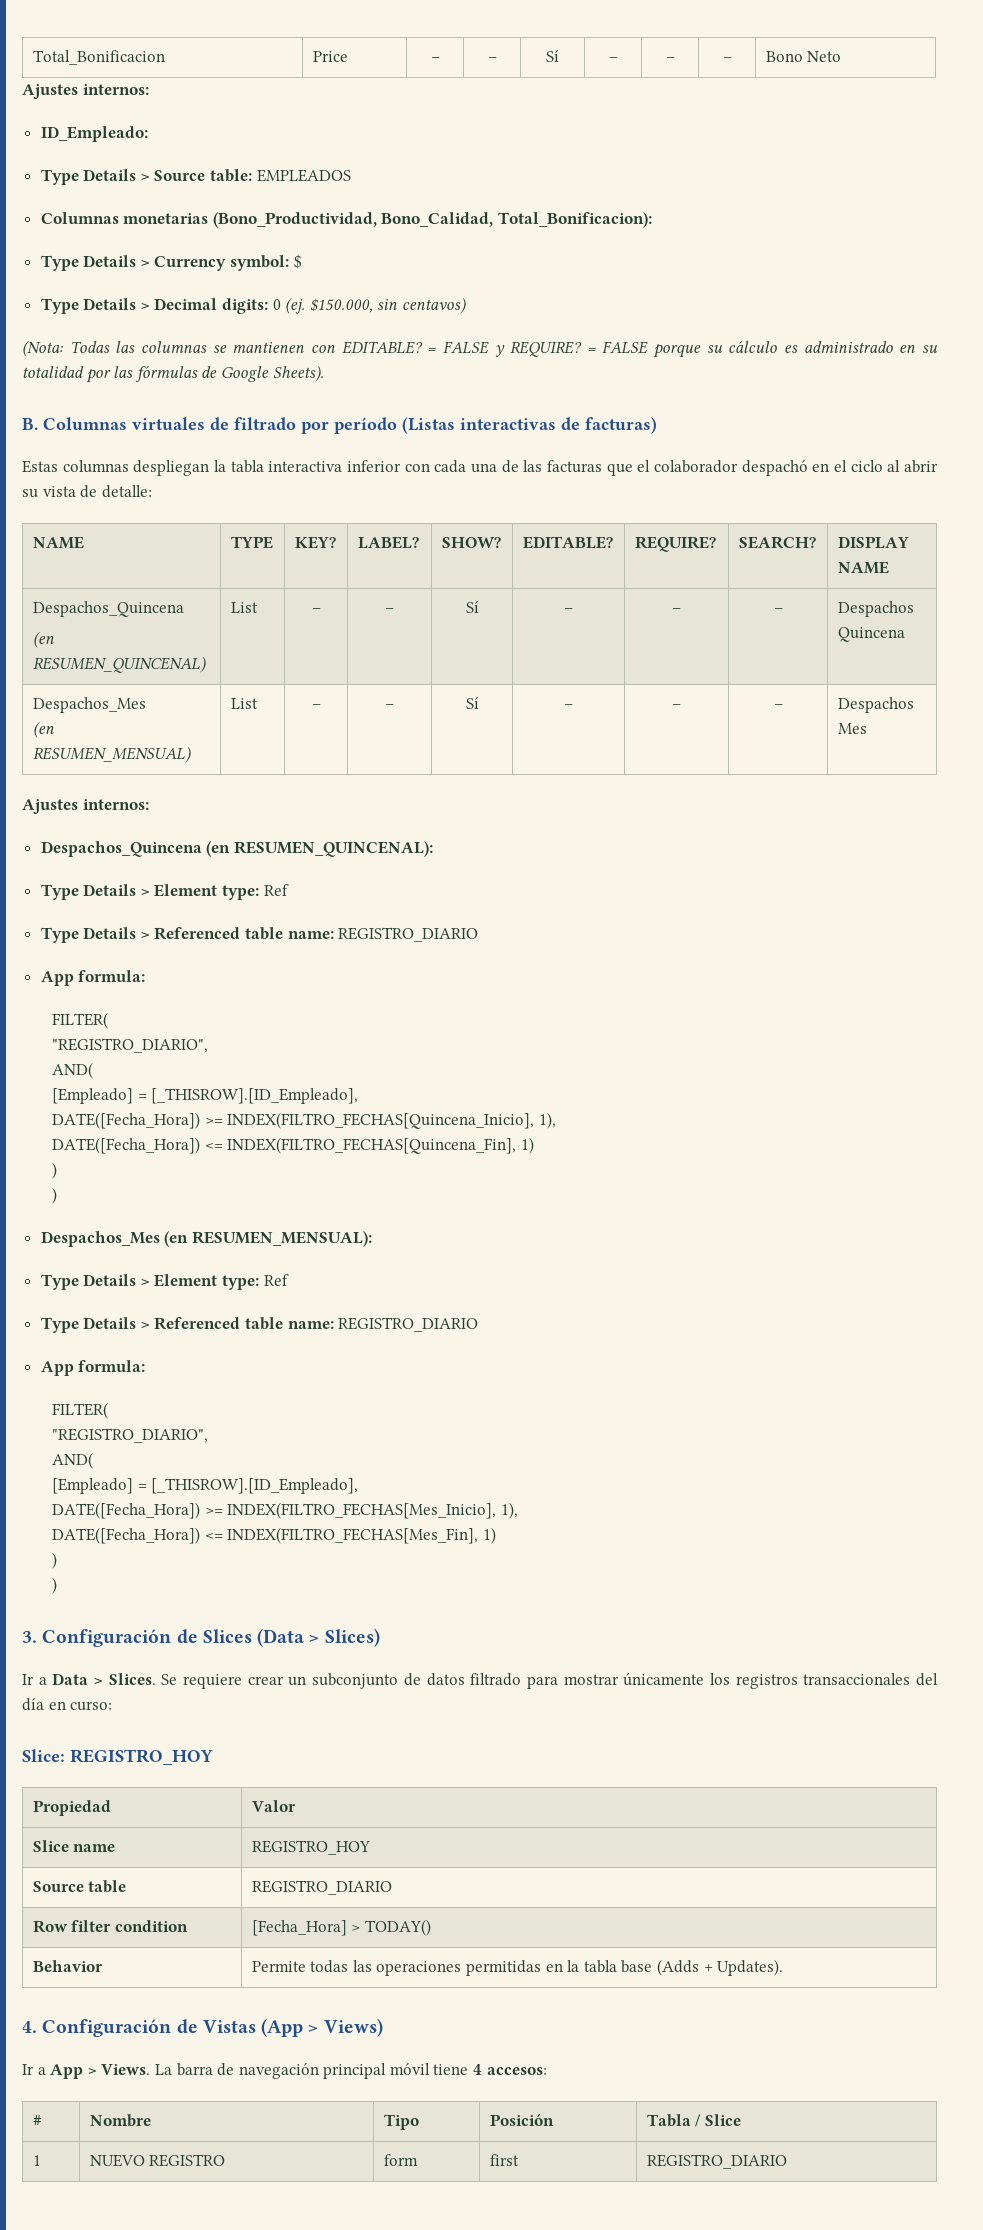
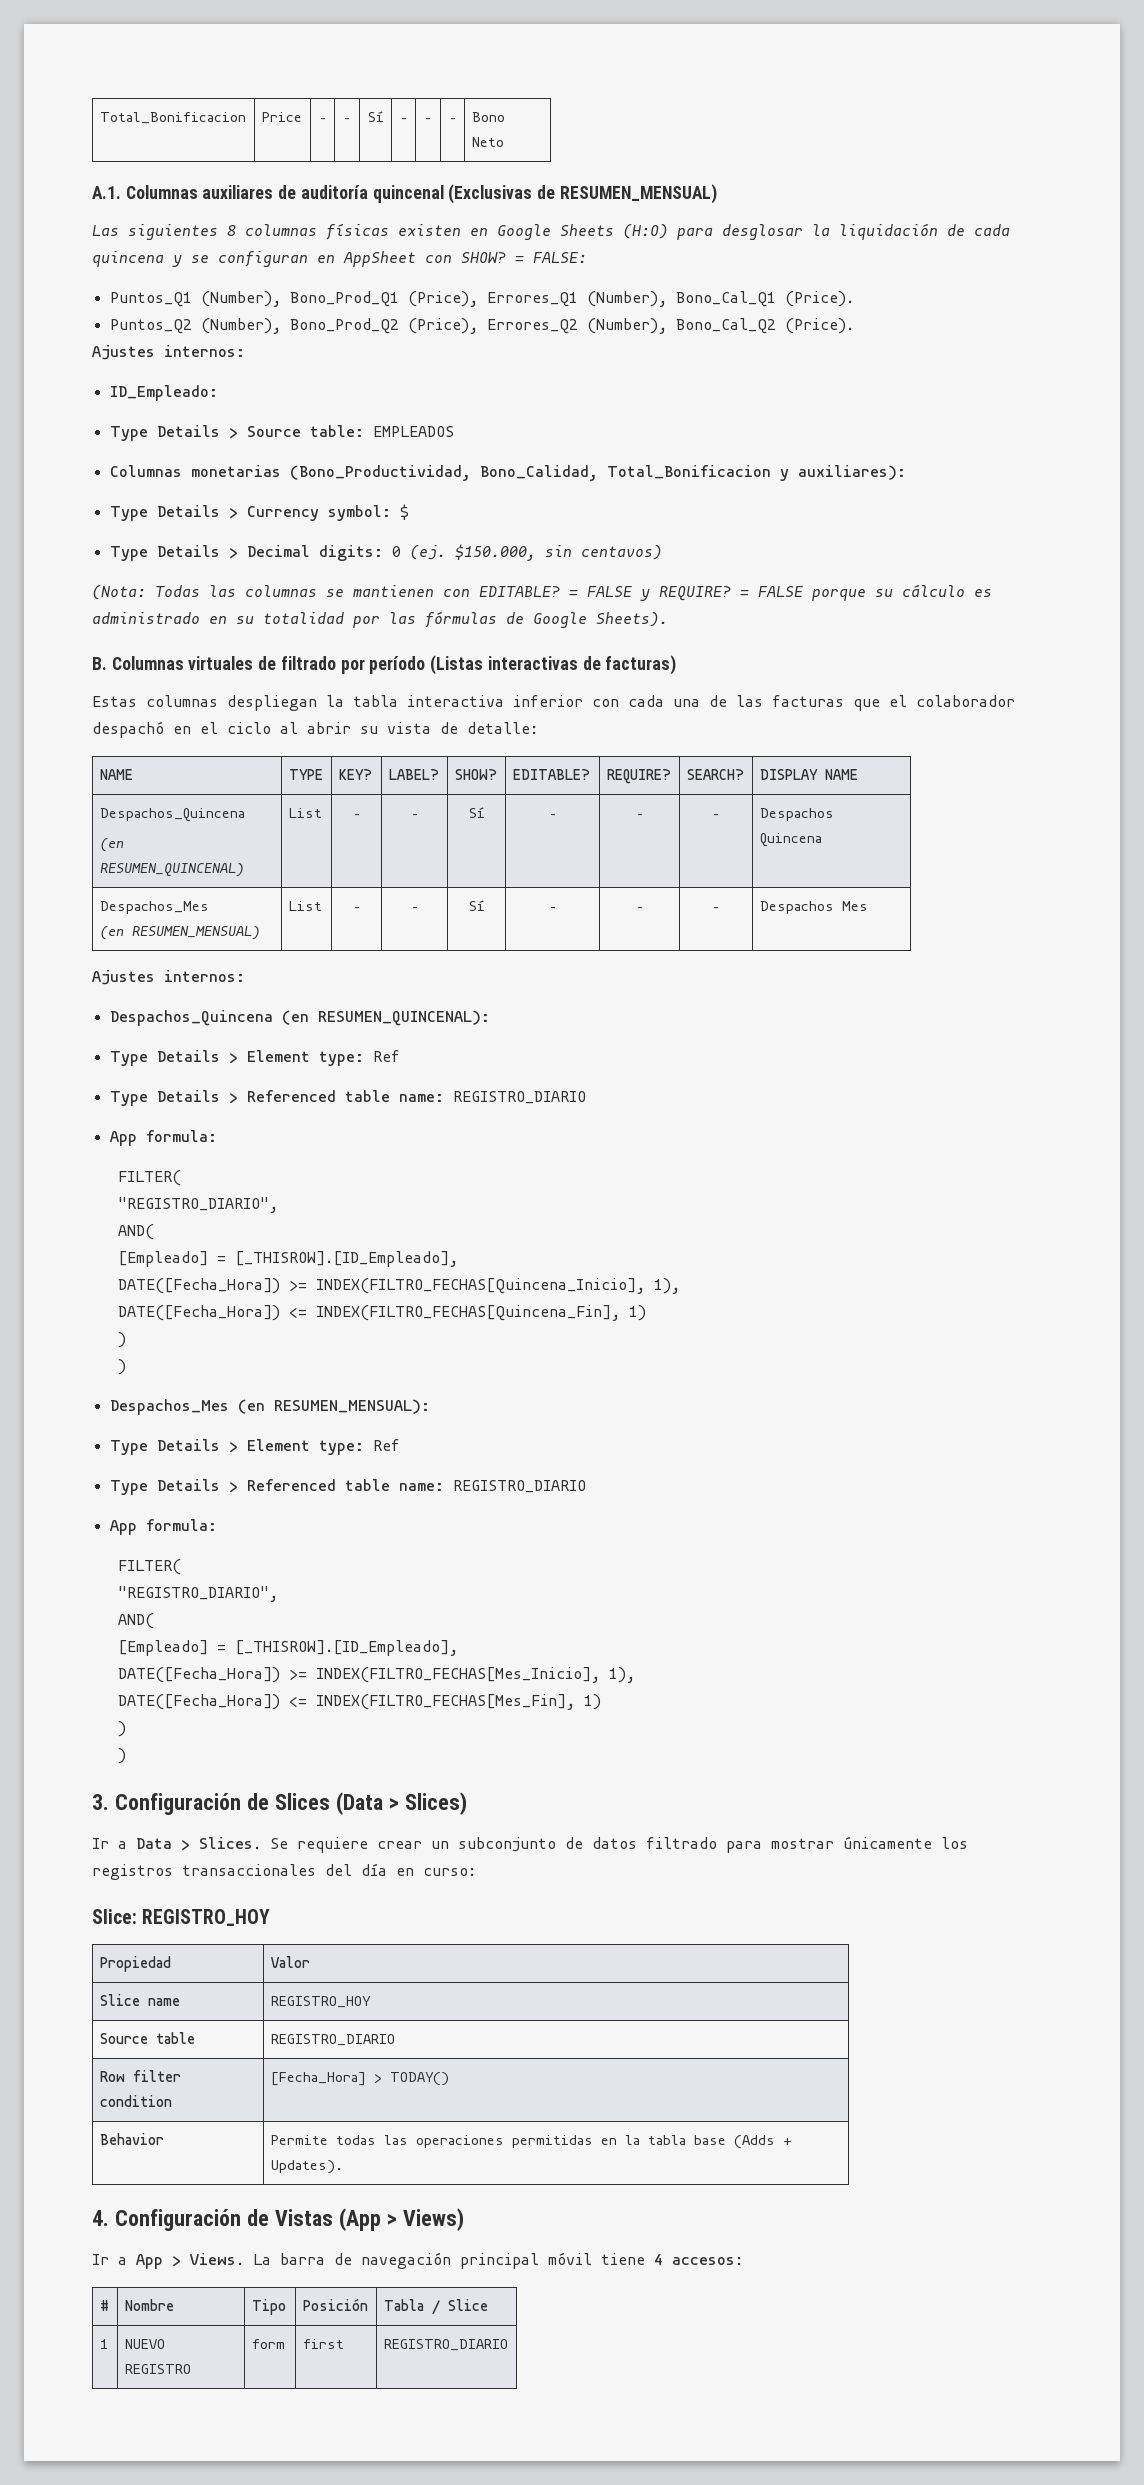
+ A.1. Columnas auxiliares de auditoría quincenal (Exclusivas de RESUMEN_MENSUAL)
+ Las siguientes 8 columnas físicas existen en Google Sheets (H:O) para desglosar la liquidación de cada quincena y se configuran en AppSheet con SHOW? = FALSE:
+ Puntos_Q1 (Number), Bono_Prod_Q1 (Price), Errores_Q1 (Number), Bono_Cal_Q1 (Price).
+ Puntos_Q2 (Number), Bono_Prod_Q2 (Price), Errores_Q2 (Number), Bono_Cal_Q2 (Price).
- Columnas monetarias (Bono_Productividad, Bono_Calidad, Total_Bonificacion):
+ Columnas monetarias (Bono_Productividad, Bono_Calidad, Total_Bonificacion y auxiliares):

